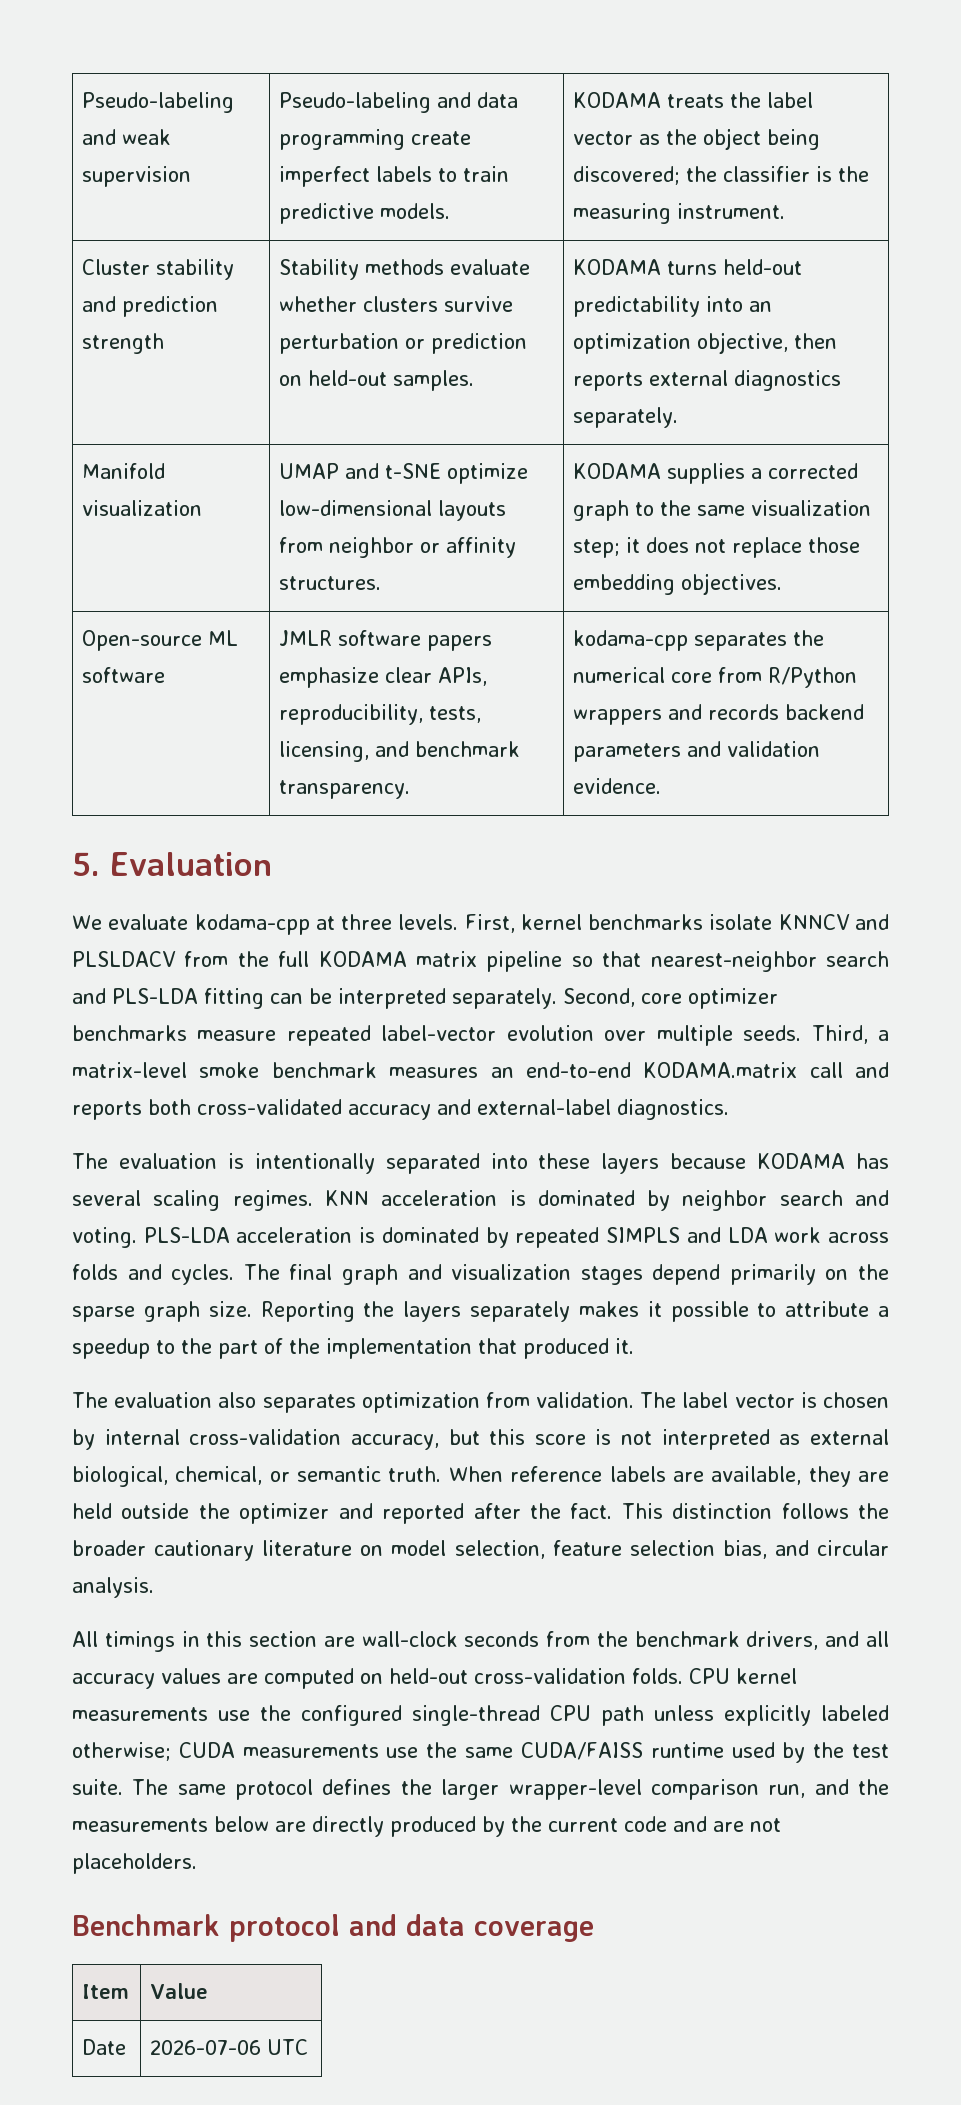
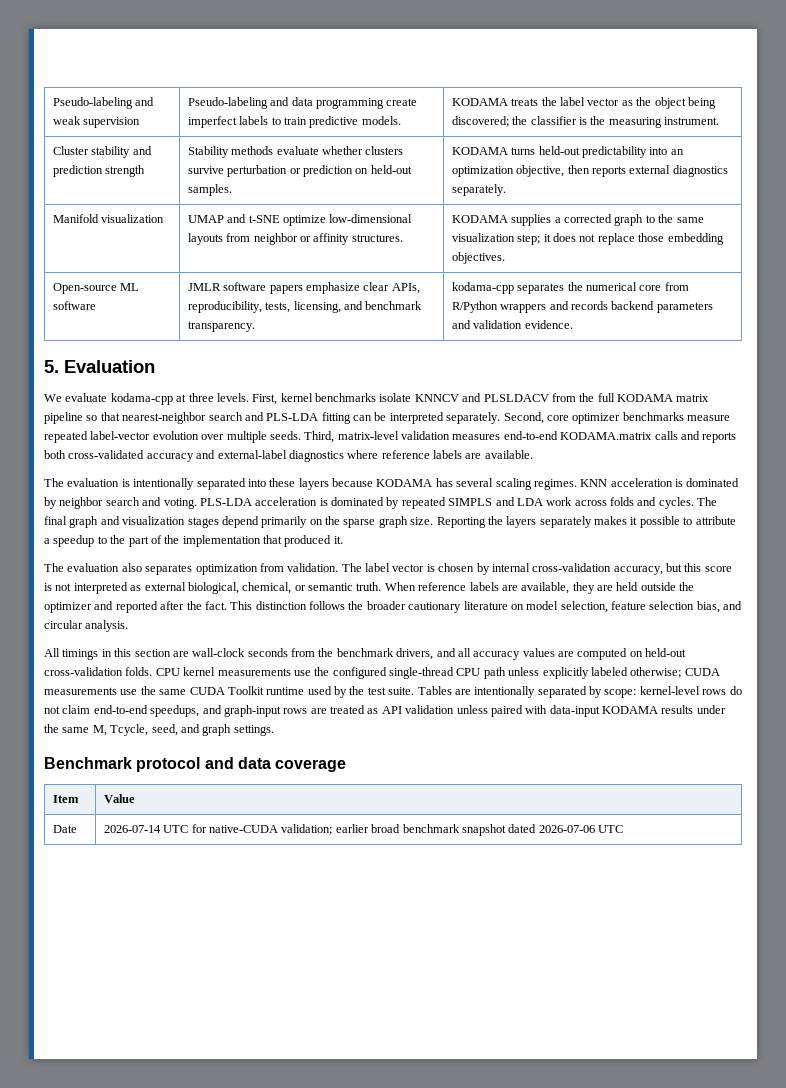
- Third, a matrix-level smoke benchmark measures an end-to-end KODAMA.matrix call and reports both cross-validated accuracy and external-label diagnostics.
+ Third, matrix-level validation measures end-to-end KODAMA.matrix calls and reports both cross-validated accuracy and external-label diagnostics where reference labels are available.
- CPU kernel measurements use the configured single-thread CPU path unless explicitly labeled otherwise; CUDA measurements use the same CUDA/FAISS runtime used by the test suite.
+ CPU kernel measurements use the configured single-thread CPU path unless explicitly labeled otherwise; CUDA measurements use the same CUDA Toolkit runtime used by the test suite.
- The same protocol defines the larger wrapper-level comparison run, and the measurements below are directly produced by the current code and are not placeholders.
+ Tables are intentionally separated by scope: kernel-level rows do not claim end-to-end speedups, and graph-input rows are treated as API validation unless paired with data-input KODAMA results under the same M, Tcycle, seed, and graph settings.
- Date | 2026-07-06 UTC
+ Date | 2026-07-14 UTC for native-CUDA validation; earlier broad benchmark snapshot dated 2026-07-06 UTC

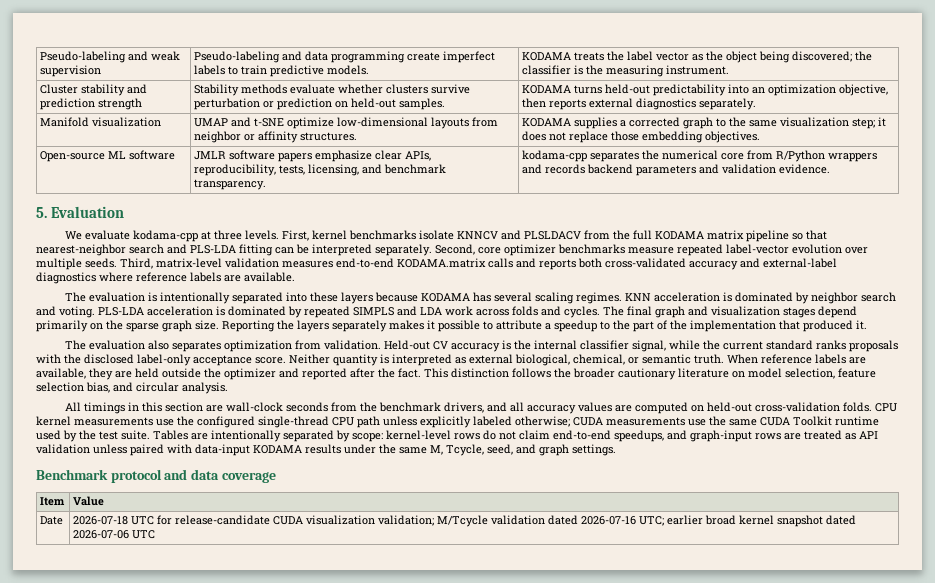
- The label vector is chosen by internal cross-validation accuracy, but this score is not interpreted as external biological, chemical, or semantic truth.
+ Held-out CV accuracy is the internal classifier signal, while the current standard ranks proposals with the disclosed label-only acceptance score. Neither quantity is interpreted as external biological, chemical, or semantic truth.
- Date | 2026-07-14 UTC for native-CUDA validation; earlier broad benchmark snapshot dated 2026-07-06 UTC
+ Date | 2026-07-18 UTC for release-candidate CUDA visualization validation; M/Tcycle validation dated 2026-07-16 UTC; earlier broad kernel snapshot dated 2026-07-06 UTC

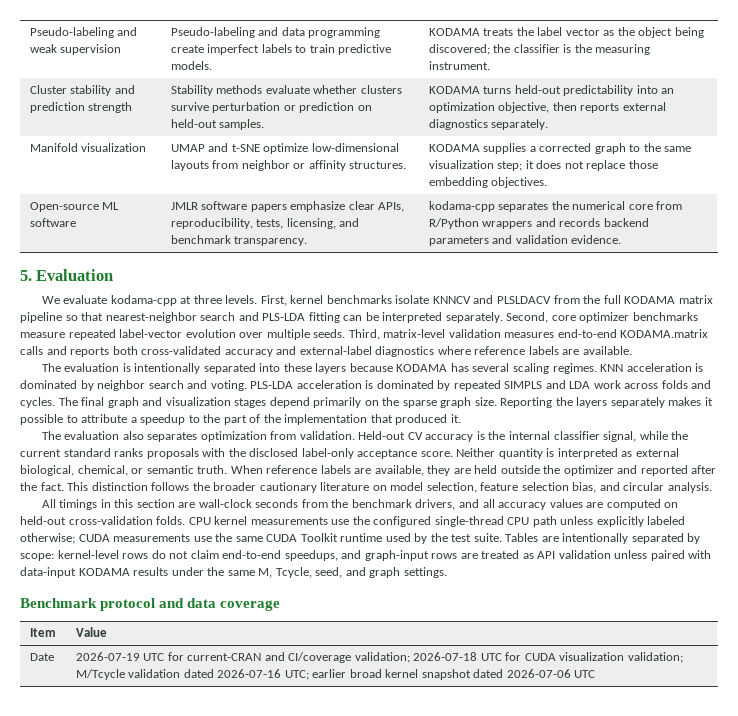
- Date | 2026-07-18 UTC for release-candidate CUDA visualization validation; M/Tcycle validation dated 2026-07-16 UTC; earlier broad kernel snapshot dated 2026-07-06 UTC
+ Date | 2026-07-19 UTC for current-CRAN and CI/coverage validation; 2026-07-18 UTC for CUDA visualization validation; M/Tcycle validation dated 2026-07-16 UTC; earlier broad kernel snapshot dated 2026-07-06 UTC

